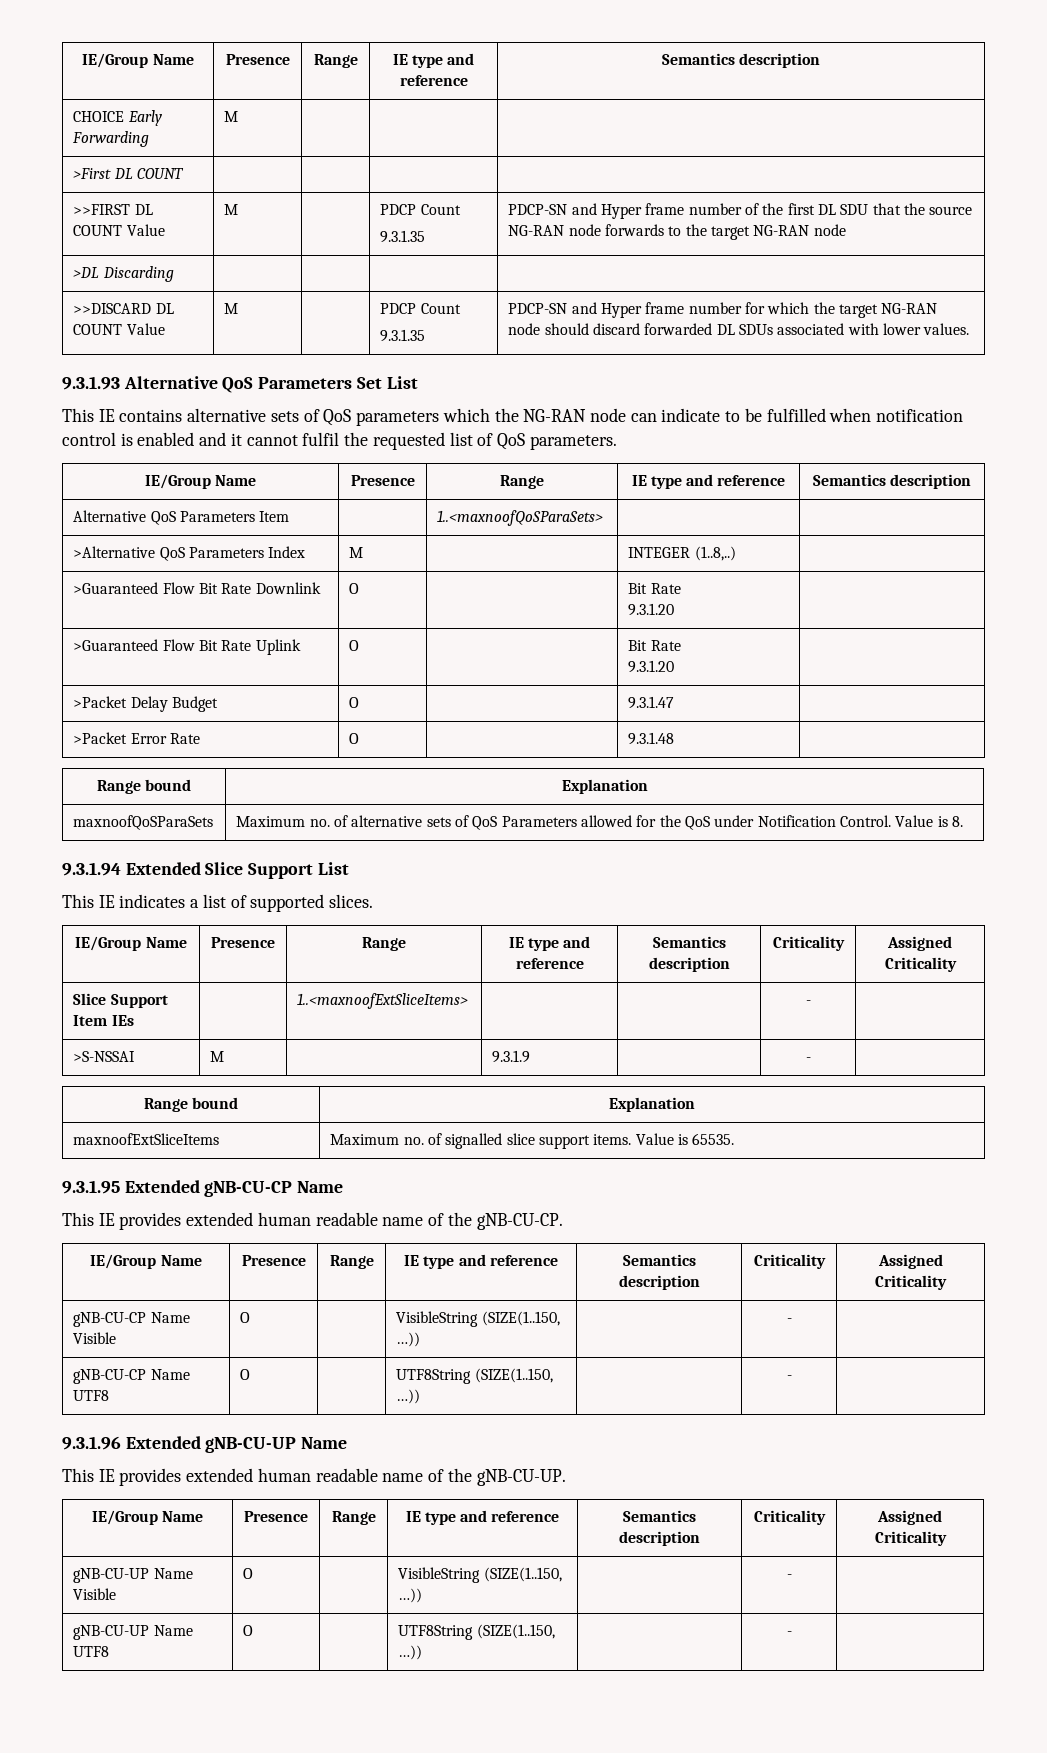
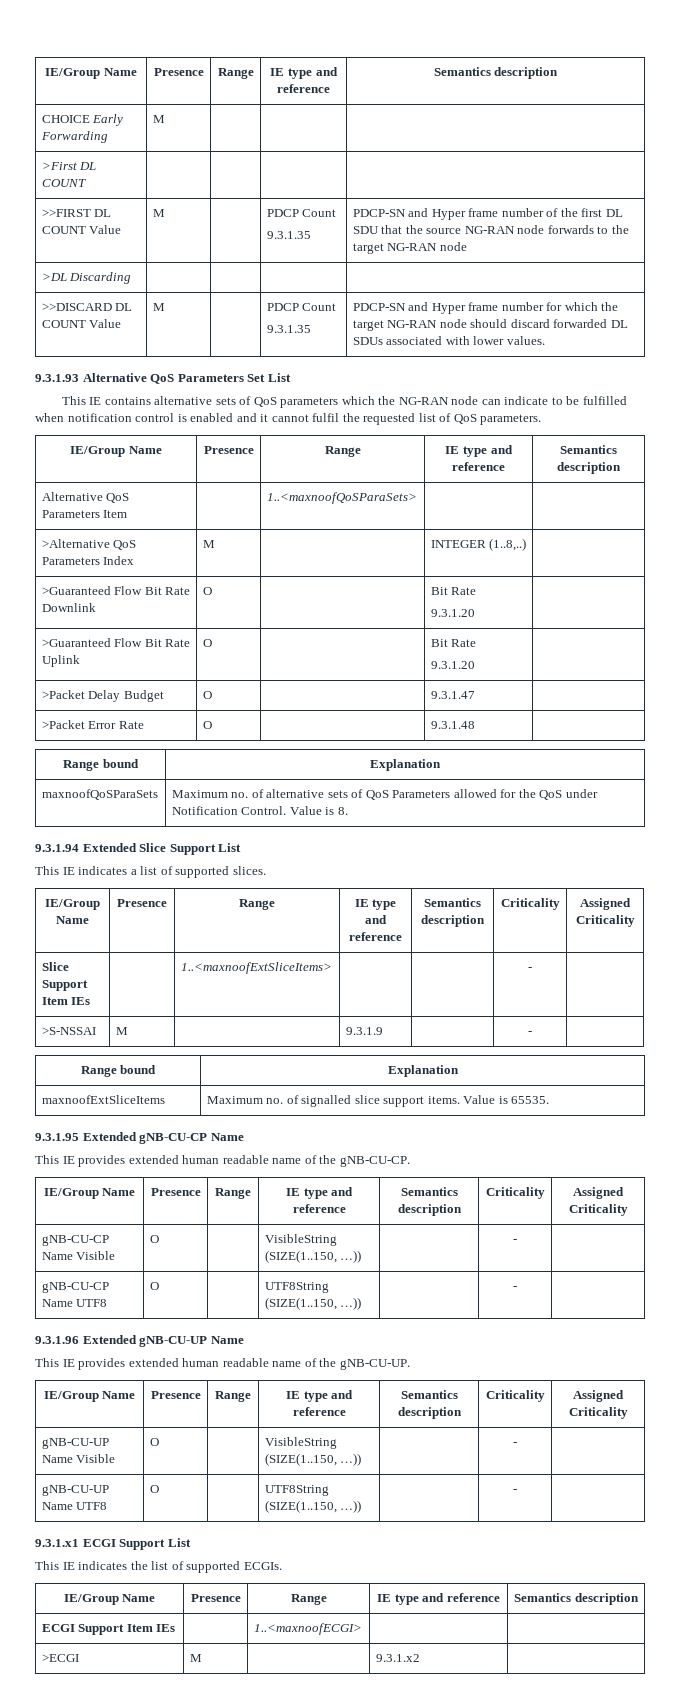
+ 9.3.1.x1 ECGI Support List
+ This IE indicates the list of supported ECGIs.
+ IE/Group Name | Presence | Range | IE type and reference | Semantics description
+ ECGI Support Item IEs | | 1..<maxnoofECGI> | |
+ >ECGI | M | | 9.3.1.x2 |

